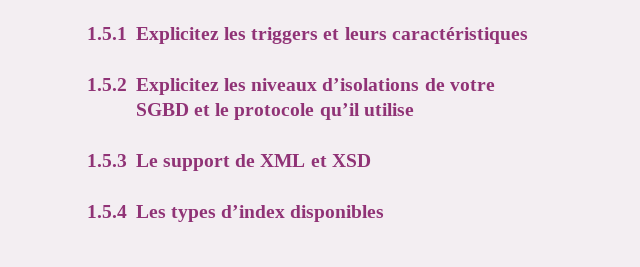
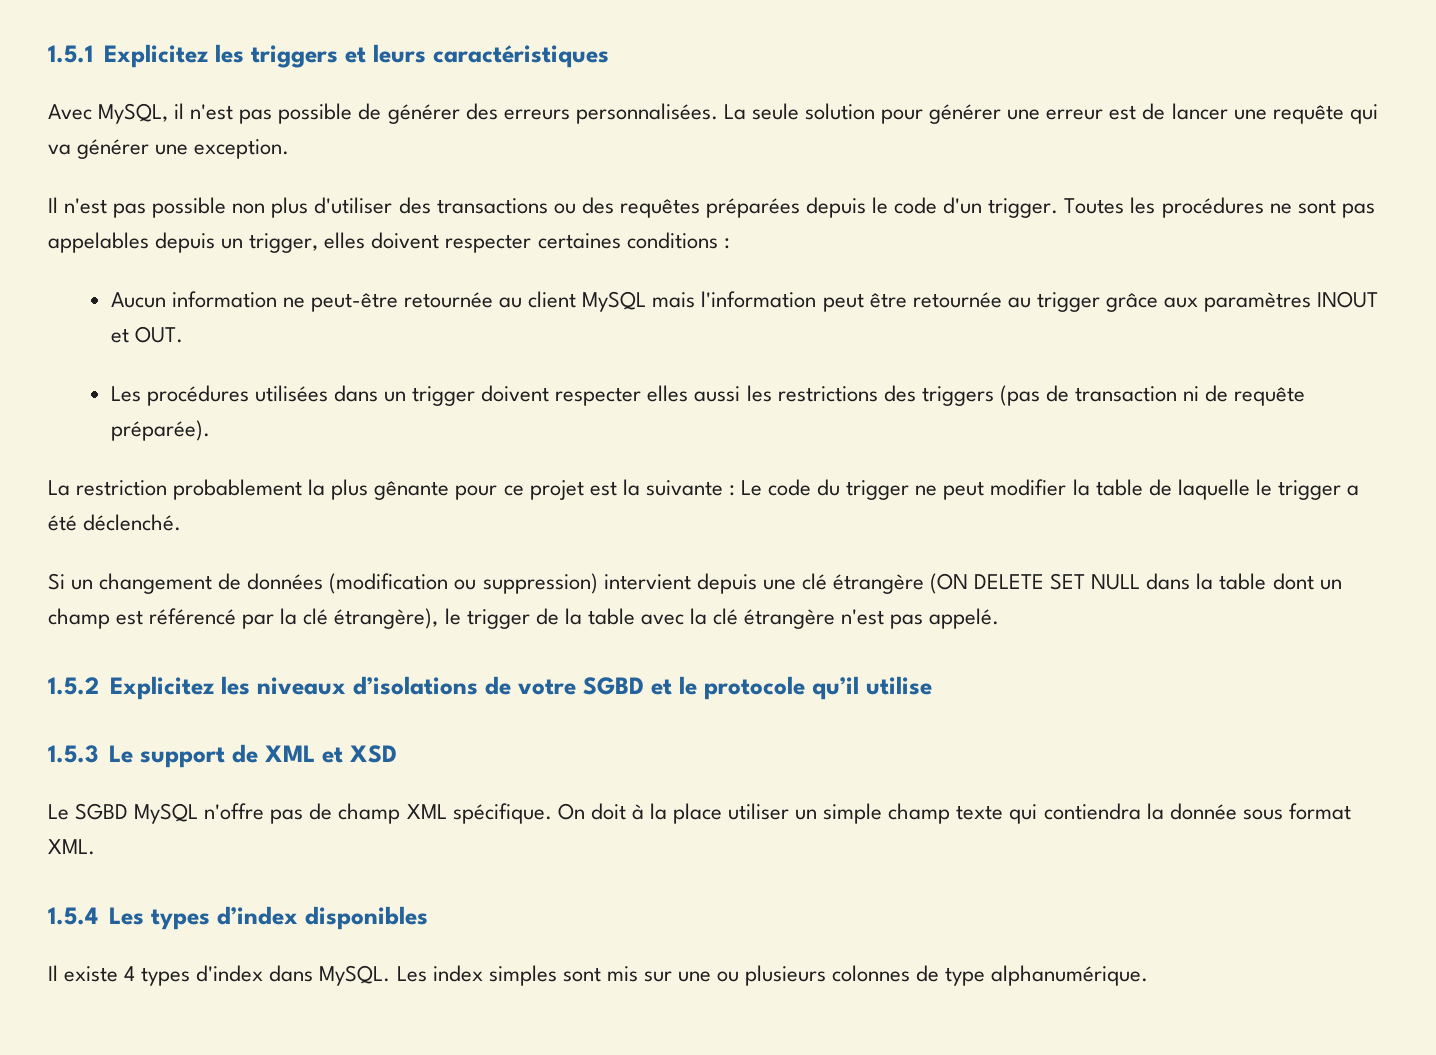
+ Avec MySQL, il n'est pas possible de générer des erreurs personnalisées. La seule solution pour générer une erreur est de lancer une requête qui va générer une exception.
+ Il n'est pas possible non plus d'utiliser des transactions ou des requêtes préparées depuis le code d'un trigger. Toutes les procédures ne sont pas appelables depuis un trigger, elles doivent respecter certaines conditions :
+ Aucun information ne peut-être retournée au client MySQL mais l'information peut être retournée au trigger grâce aux paramètres INOUT et OUT.
+ Les procédures utilisées dans un trigger doivent respecter elles aussi les restrictions des triggers (pas de transaction ni de requête préparée).
+ La restriction probablement la plus gênante pour ce projet est la suivante : Le code du trigger ne peut modifier la table de laquelle le trigger a été déclenché.
+ Si un changement de données (modification ou suppression) intervient depuis une clé étrangère (ON DELETE SET NULL dans la table dont un champ est référencé par la clé étrangère), le trigger de la table avec la clé étrangère n'est pas appelé.
+ Le SGBD MySQL n'offre pas de champ XML spécifique. On doit à la place utiliser un simple champ texte qui contiendra la donnée sous format XML.
+ Il existe 4 types d'index dans MySQL. Les index simples sont mis sur une ou plusieurs colonnes de type alphanumérique.

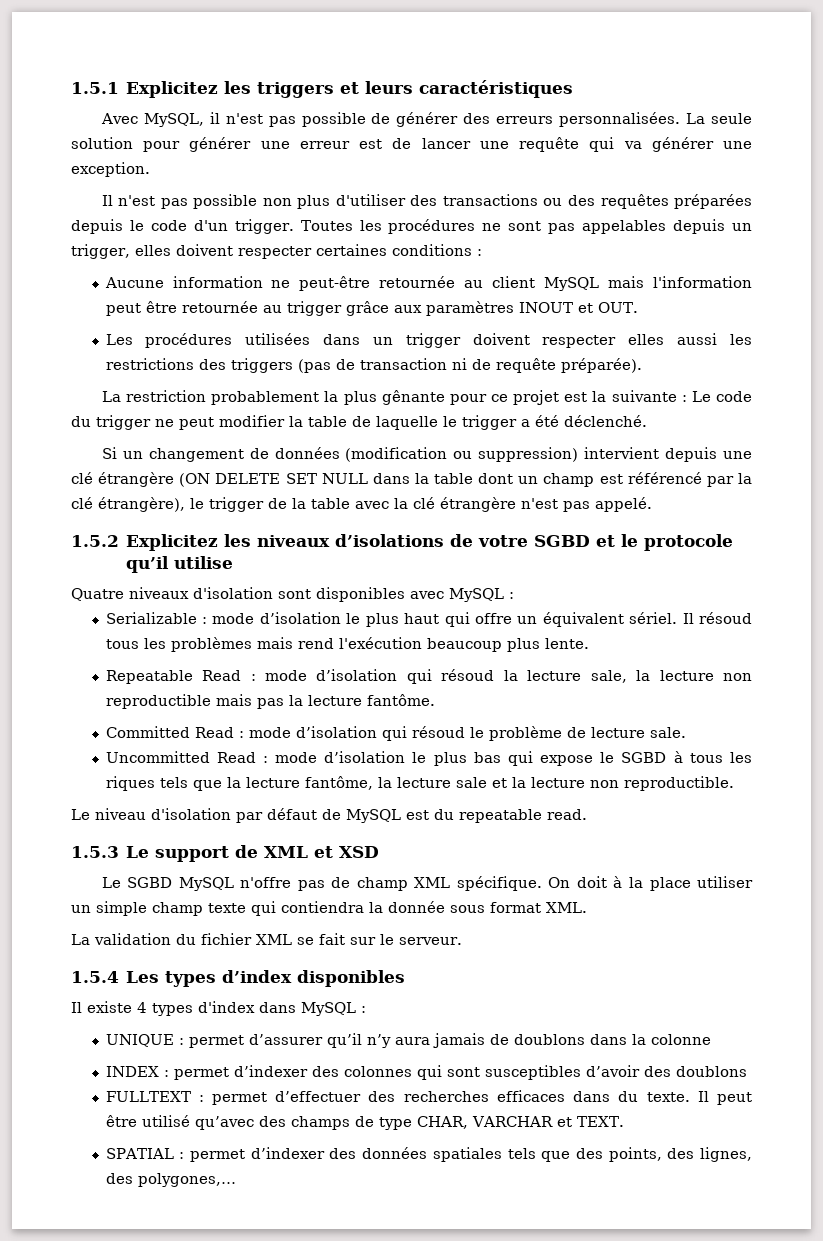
- Aucun information ne peut-être retournée au client MySQL mais l'information peut être retournée au trigger grâce aux paramètres INOUT et OUT.
+ Aucune information ne peut-être retournée au client MySQL mais l'information peut être retournée au trigger grâce aux paramètres INOUT et OUT.
+ Quatre niveaux d'isolation sont disponibles avec MySQL :
+ Serializable : mode d’isolation le plus haut qui offre un équivalent sériel. Il résoud tous les problèmes mais rend l'exécution beaucoup plus lente.
+ Repeatable Read : mode d’isolation qui résoud la lecture sale, la lecture non reproductible mais pas la lecture fantôme.
+ Committed Read : mode d’isolation qui résoud le problème de lecture sale.
+ Uncommitted Read : mode d’isolation le plus bas qui expose le SGBD à tous les riques tels que la lecture fantôme, la lecture sale et la lecture non reproductible.
+ Le niveau d'isolation par défaut de MySQL est du repeatable read.
+ La validation du fichier XML se fait sur le serveur.
- Il existe 4 types d'index dans MySQL. Les index simples sont mis sur une ou plusieurs colonnes de type alphanumérique.
+ Il existe 4 types d'index dans MySQL :
+ UNIQUE : permet d’assurer qu’il n’y aura jamais de doublons dans la colonne
+ INDEX : permet d’indexer des colonnes qui sont susceptibles d’avoir des doublons
+ FULLTEXT : permet d’effectuer des recherches efficaces dans du texte. Il peut être utilisé qu’avec des champs de type CHAR, VARCHAR et TEXT.
+ SPATIAL : permet d’indexer des données spatiales tels que des points, des lignes, des polygones,…

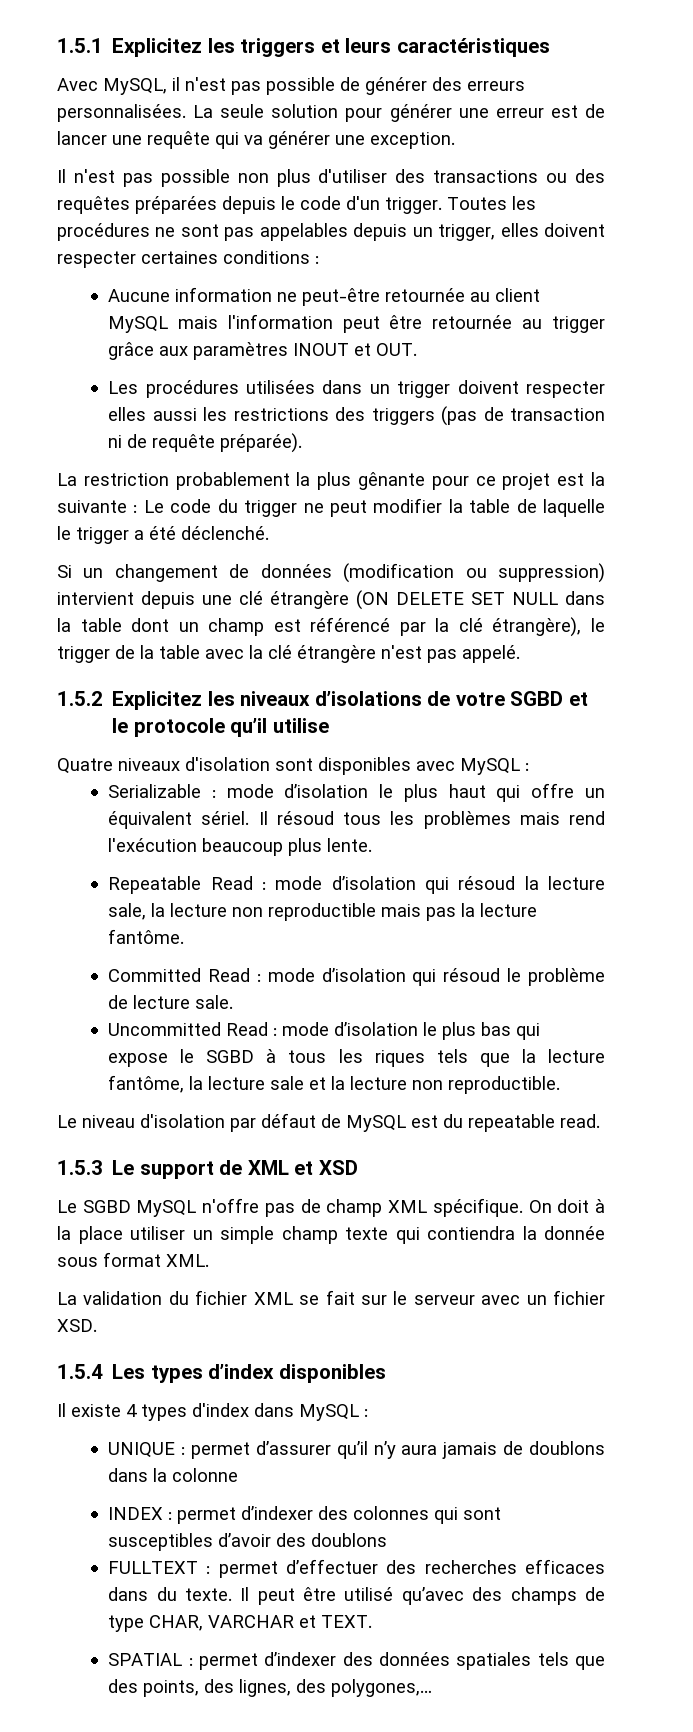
- La validation du fichier XML se fait sur le serveur.
+ La validation du fichier XML se fait sur le serveur avec un fichier XSD.

